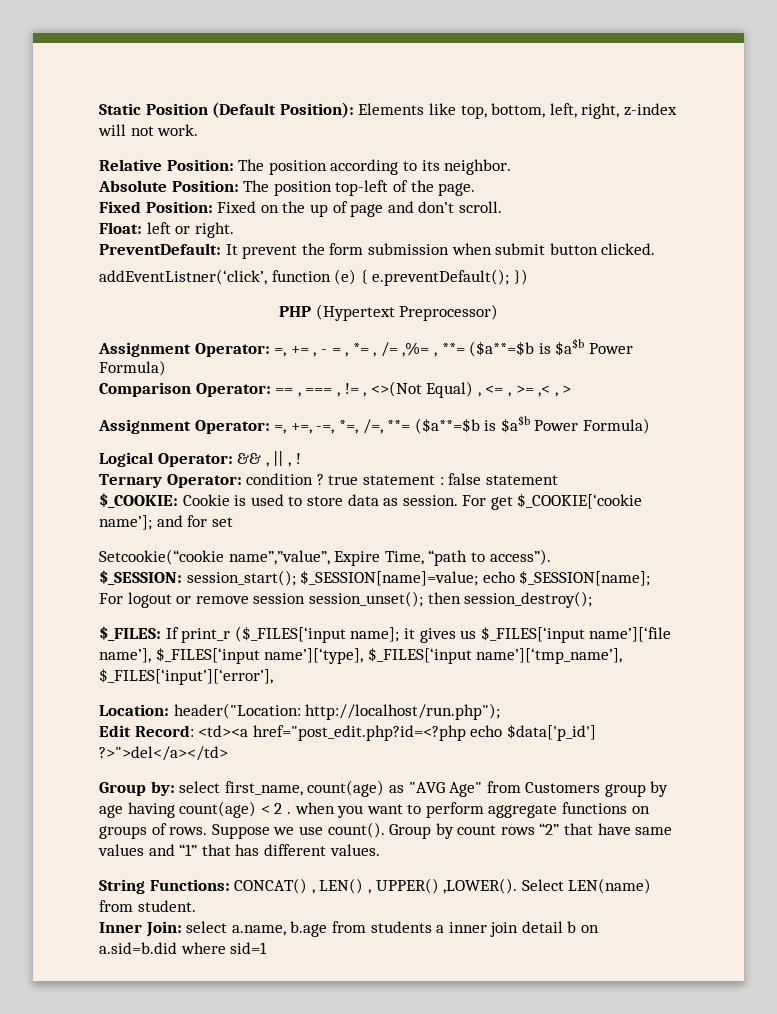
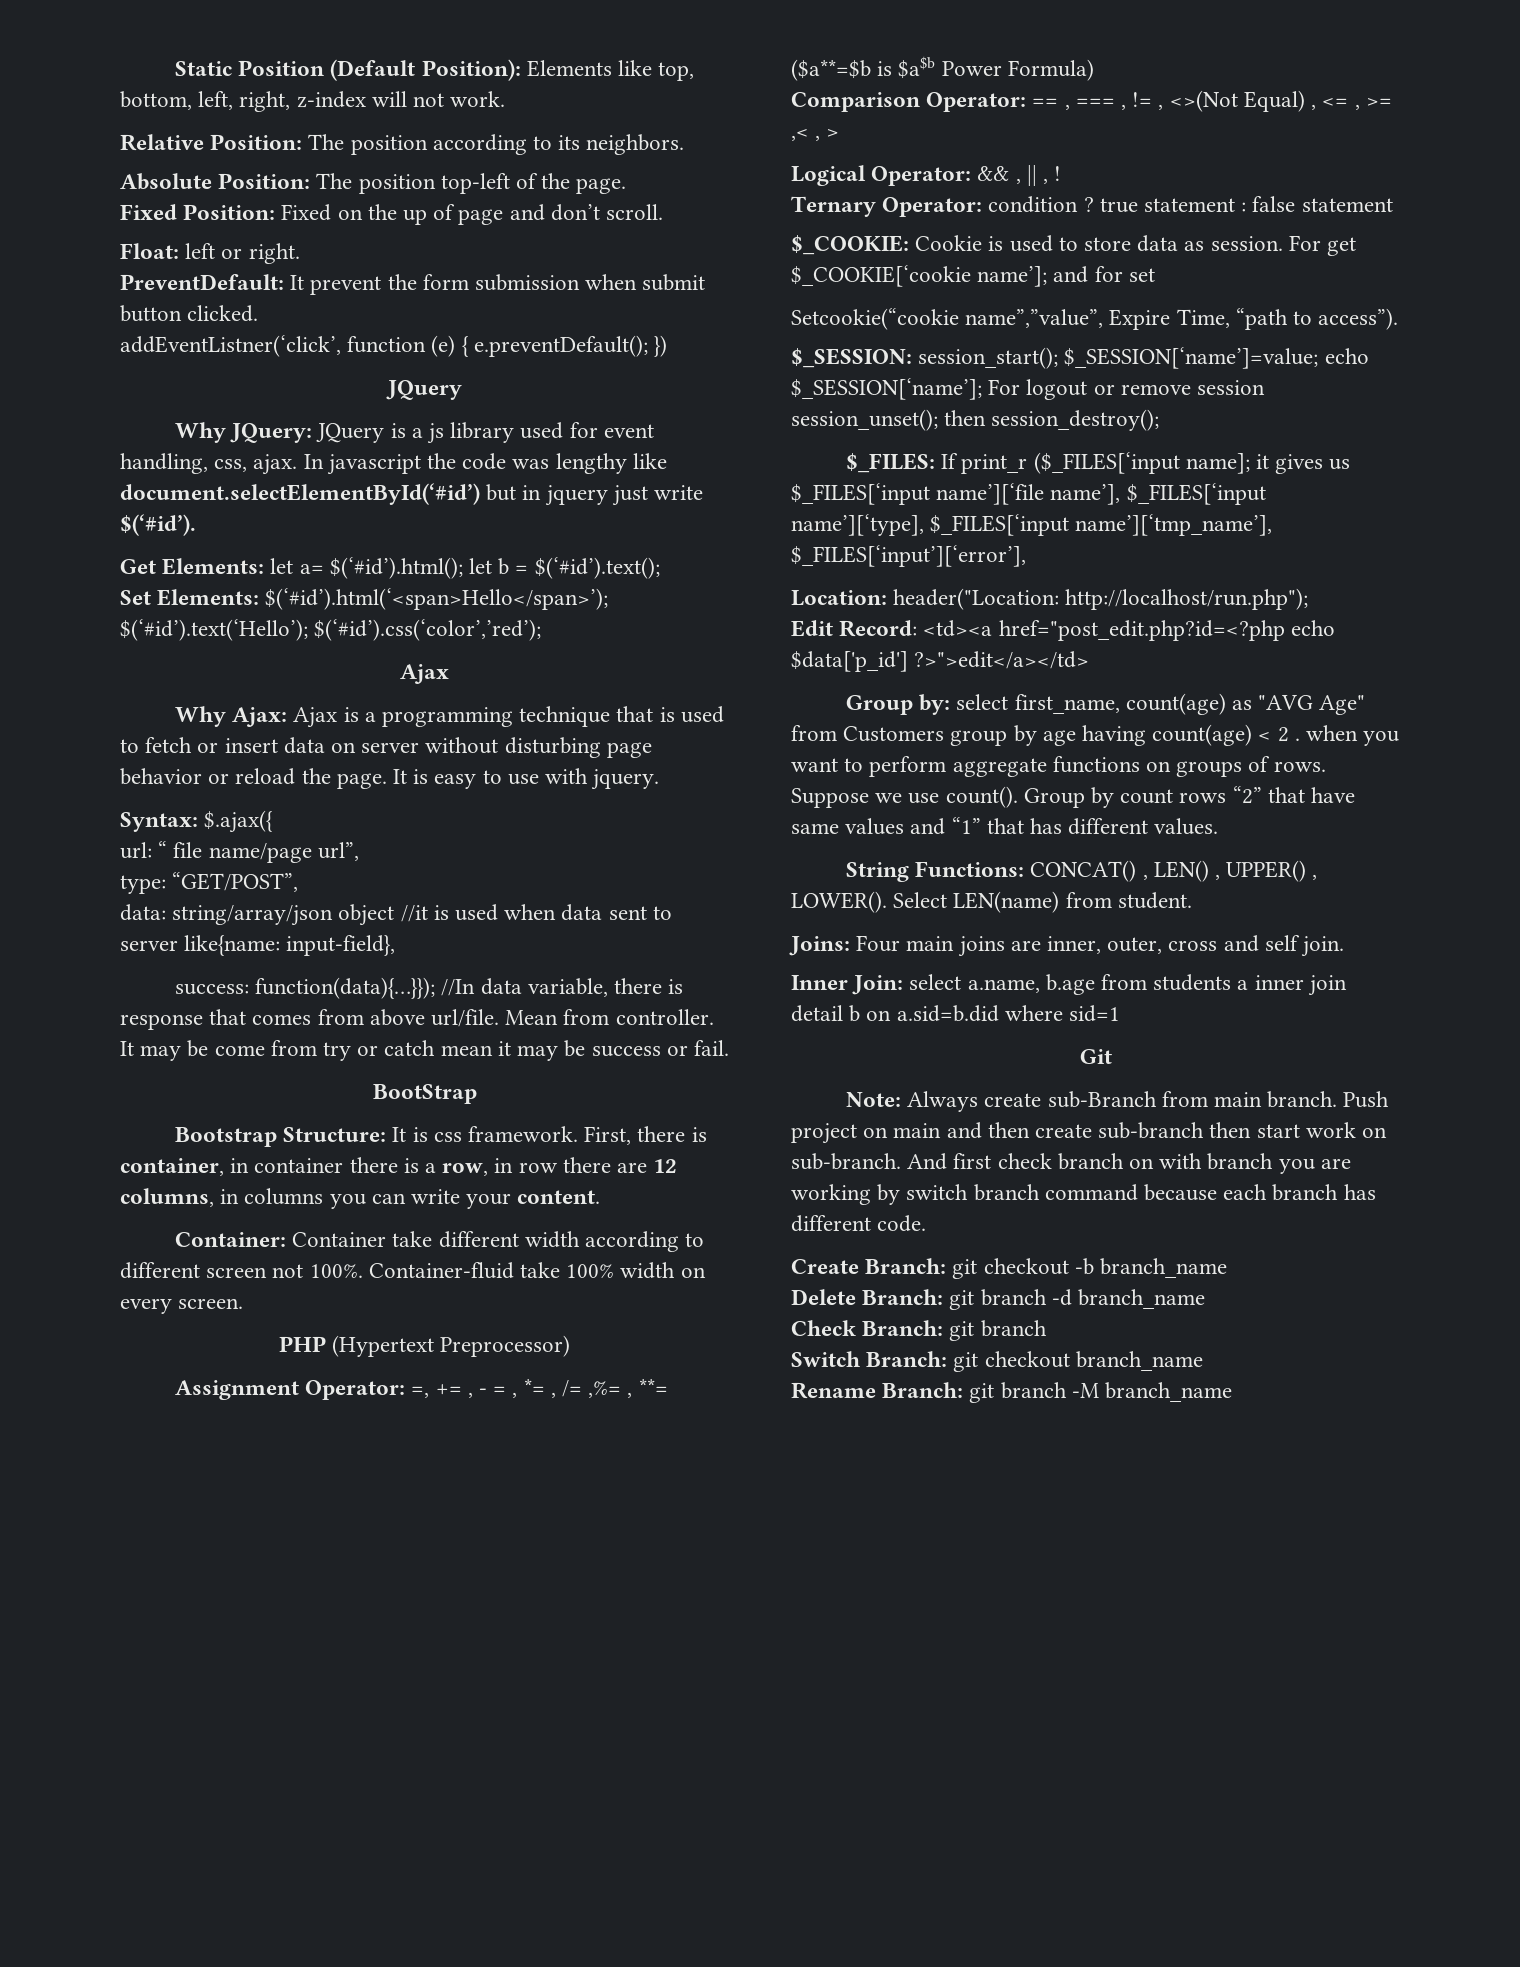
- Relative Position: The position according to its neighbor.
+ Relative Position: The position according to its neighbors.
  addEventListner(‘click’, function (e) { e.preventDefault(); })
+ JQuery
+ Why JQuery: JQuery is a js library used for event handling, css, ajax. In javascript the code was lengthy like document.selectElementById(‘#id’) but in jquery just write $(‘#id’).
+ Get Elements: let a= $(‘#id’).html(); let b = $(‘#id’).text();
+ Set Elements: $(‘#id’).html(‘<span>Hello</span>’); $(‘#id’).text(‘Hello’); $(‘#id’).css(‘color’,’red’);
+ Ajax
+ Why Ajax: Ajax is a programming technique that is used to fetch or insert data on server without disturbing page behavior or reload the page. It is easy to use with jquery.
+ Syntax: $.ajax({
+ url: “ file name/page url”,
+ type: “GET/POST”,
+ data: string/array/json object //it is used when data sent to server like{name: input-field},
+ success: function(data){…}}); //In data variable, there is response that comes from above url/file. Mean from controller. It may be come from try or catch mean it may be success or fail.
+ BootStrap
+ Bootstrap Structure: It is css framework. First, there is container, in container there is a row, in row there are 12 columns, in columns you can write your content.
+ Container: Container take different width according to different screen not 100%. Container-fluid take 100% width on every screen.
- Assignment Operator: =, +=, -=, *=, /=, **= ($a**=$b is $a$b Power Formula)
- $_SESSION: session_start(); $_SESSION[name]=value; echo $_SESSION[name]; For logout or remove session session_unset(); then session_destroy();
+ $_SESSION: session_start(); $_SESSION[‘name’]=value; echo $_SESSION[‘name’]; For logout or remove session session_unset(); then session_destroy();
- Edit Record: <td><a href="post_edit.php?id=<?php echo $data['p_id'] ?>">del</a></td>
+ Edit Record: <td><a href="post_edit.php?id=<?php echo $data['p_id'] ?>">edit</a></td>
- String Functions: CONCAT() , LEN() , UPPER() ,LOWER().
+ String Functions: CONCAT() , LEN() , UPPER() , LOWER().
+ Joins: Four main joins are inner, outer, cross and self join.
+ Git
+ Note: Always create sub-Branch from main branch. Push project on main and then create sub-branch then start work on sub-branch. And first check branch on with branch you are working by switch branch command because each branch has different code.
+ Create Branch: git checkout -b branch_name
+ Delete Branch: git branch -d branch_name
+ Check Branch: git branch
+ Switch Branch: git checkout branch_name
+ Rename Branch: git branch -M branch_name

